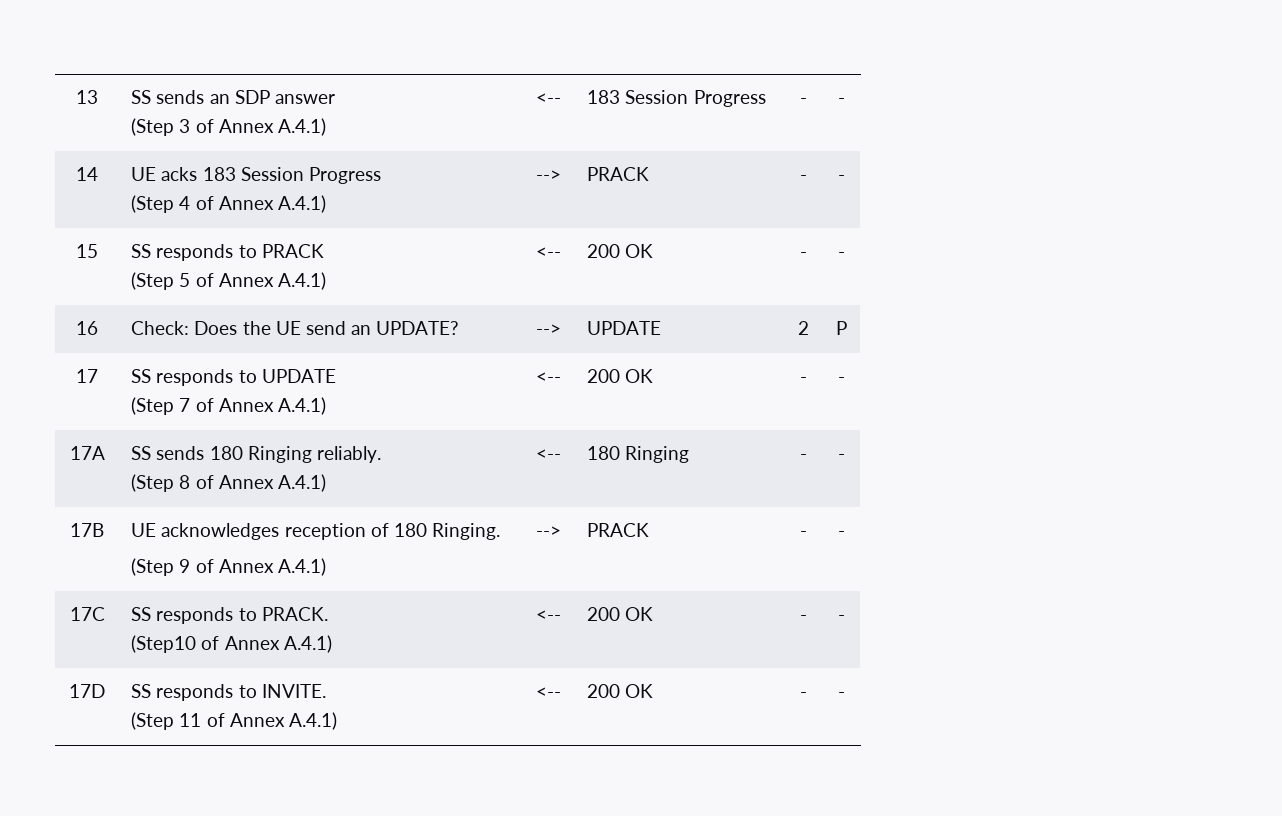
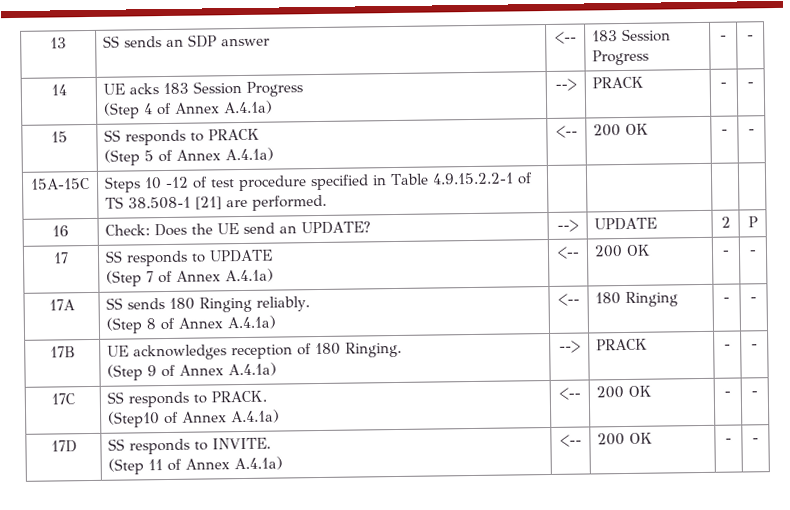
- 13 | SS sends an SDP answer
- (Step 3 of Annex A.4.1) | <-- | 183 Session Progress | - | -
+ 13 | SS sends an SDP answer | <-- | 183 Session Progress | - | -
  14 | UE acks 183 Session Progress
- (Step 4 of Annex A.4.1) | --> | PRACK | - | -
+ (Step 4 of Annex A.4.1a) | --> | PRACK | - | -
  15 | SS responds to PRACK
- (Step 5 of Annex A.4.1) | <-- | 200 OK | - | -
+ (Step 5 of Annex A.4.1a) | <-- | 200 OK | - | -
+ 15A-15C | Steps 10 -12 of test procedure specified in Table 4.9.15.2.2-1 of TS 38.508-1 [21] are performed. | | | |
  17 | SS responds to UPDATE
- (Step 7 of Annex A.4.1) | <-- | 200 OK | - | -
+ (Step 7 of Annex A.4.1a) | <-- | 200 OK | - | -
  17A | SS sends 180 Ringing reliably.
- (Step 8 of Annex A.4.1) | <-- | 180 Ringing | - | -
+ (Step 8 of Annex A.4.1a) | <-- | 180 Ringing | - | -
  17B | UE acknowledges reception of 180 Ringing.
- (Step 9 of Annex A.4.1) | --> | PRACK | - | -
+ (Step 9 of Annex A.4.1a) | --> | PRACK | - | -
  17C | SS responds to PRACK.
- (Step10 of Annex A.4.1) | <-- | 200 OK | - | -
+ (Step10 of Annex A.4.1a) | <-- | 200 OK | - | -
  17D | SS responds to INVITE.
- (Step 11 of Annex A.4.1) | <-- | 200 OK | - | -
+ (Step 11 of Annex A.4.1a) | <-- | 200 OK | - | -

